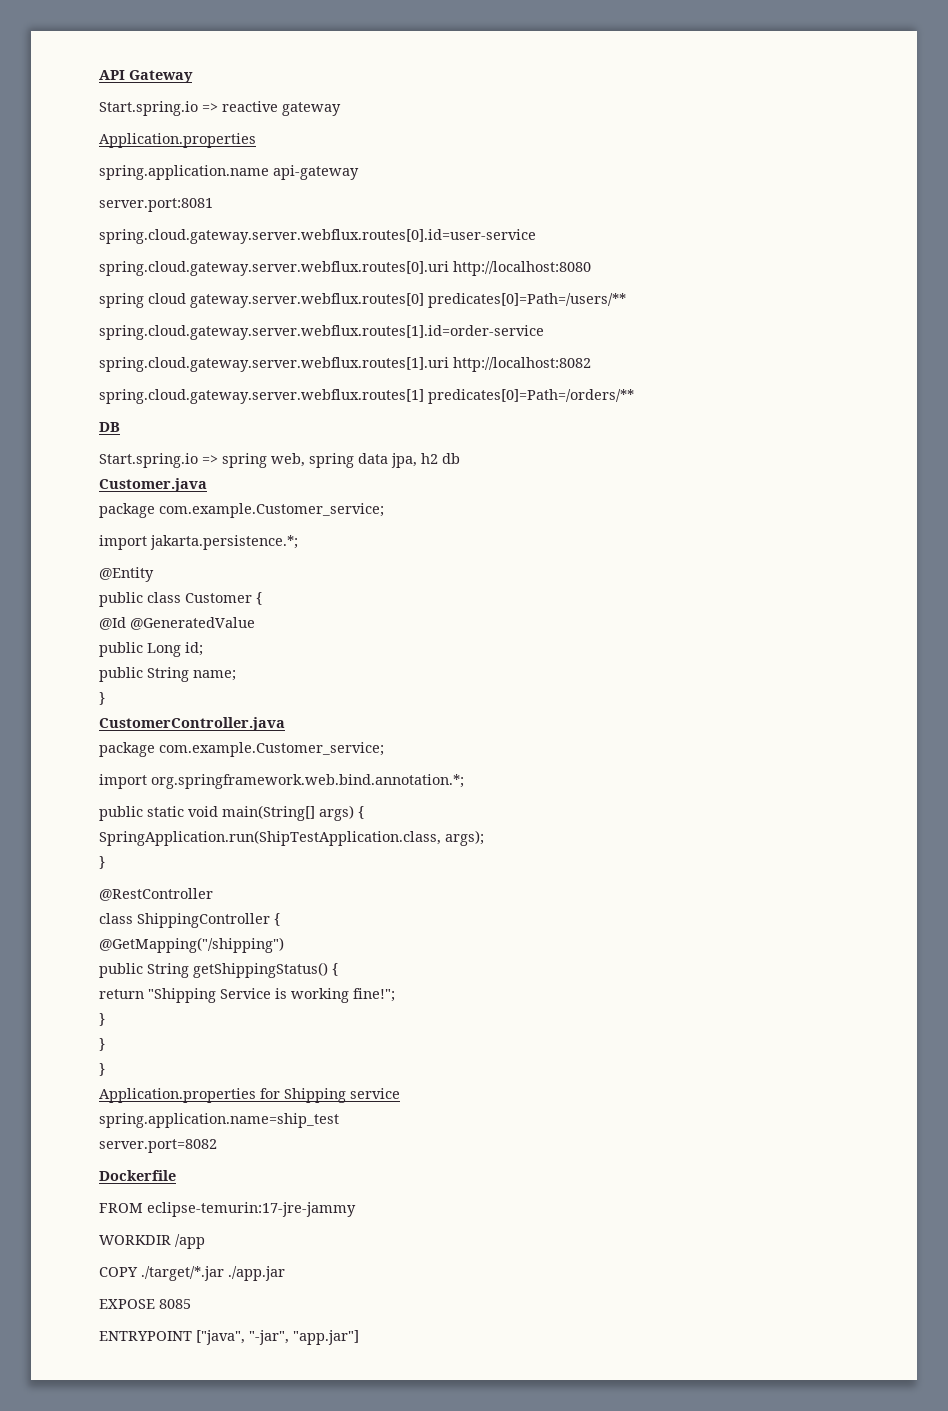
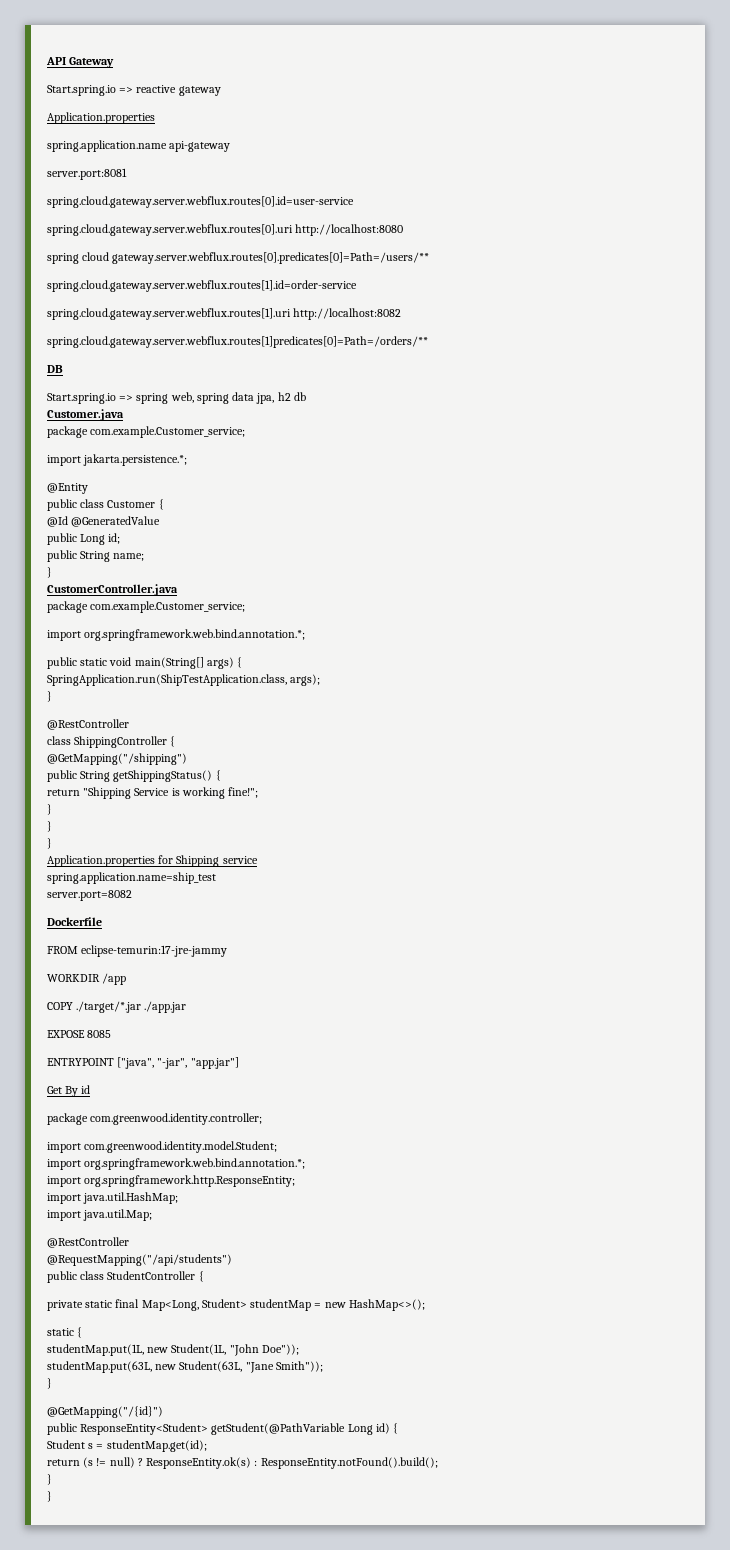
- spring cloud gateway.server.webflux.routes[0] predicates[0]=Path=/users/**
+ spring cloud gateway.server.webflux.routes[0].predicates[0]=Path=/users/**
- spring.cloud.gateway.server.webflux.routes[1] predicates[0]=Path=/orders/**
+ spring.cloud.gateway.server.webflux.routes[1]predicates[0]=Path=/orders/**
+ Get By id
+ package com.greenwood.identity.controller;
+ import com.greenwood.identity.model.Student;
+ import org.springframework.web.bind.annotation.*;
+ import org.springframework.http.ResponseEntity;
+ import java.util.HashMap;
+ import java.util.Map;
+ @RestController
+ @RequestMapping("/api/students")
+ public class StudentController {
+ private static final Map<Long, Student> studentMap = new HashMap<>();
+ static {
+ studentMap.put(1L, new Student(1L, "John Doe"));
+ studentMap.put(63L, new Student(63L, "Jane Smith"));
+ }
+ @GetMapping("/{id}")
+ public ResponseEntity<Student> getStudent(@PathVariable Long id) {
+ Student s = studentMap.get(id);
+ return (s != null) ? ResponseEntity.ok(s) : ResponseEntity.notFound().build();
+ }
+ }

